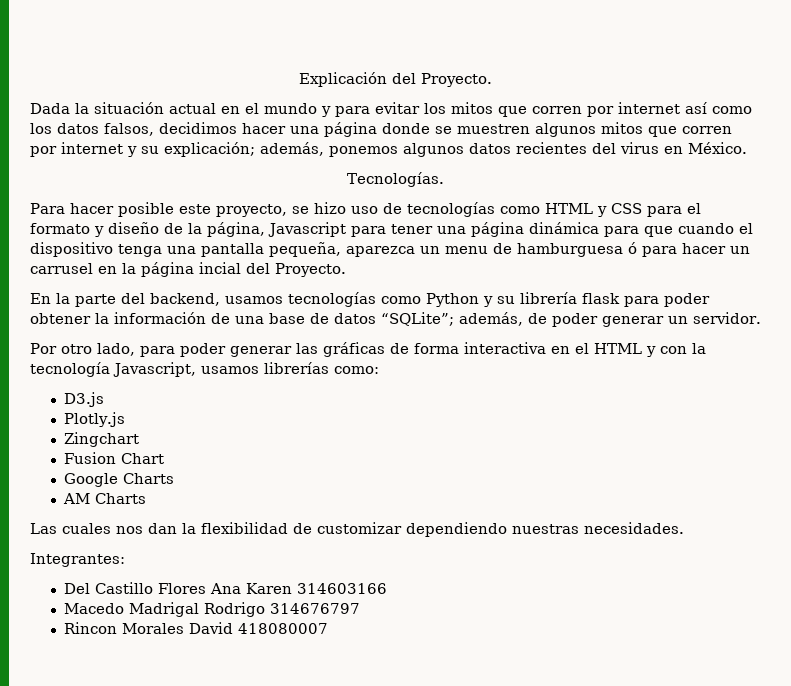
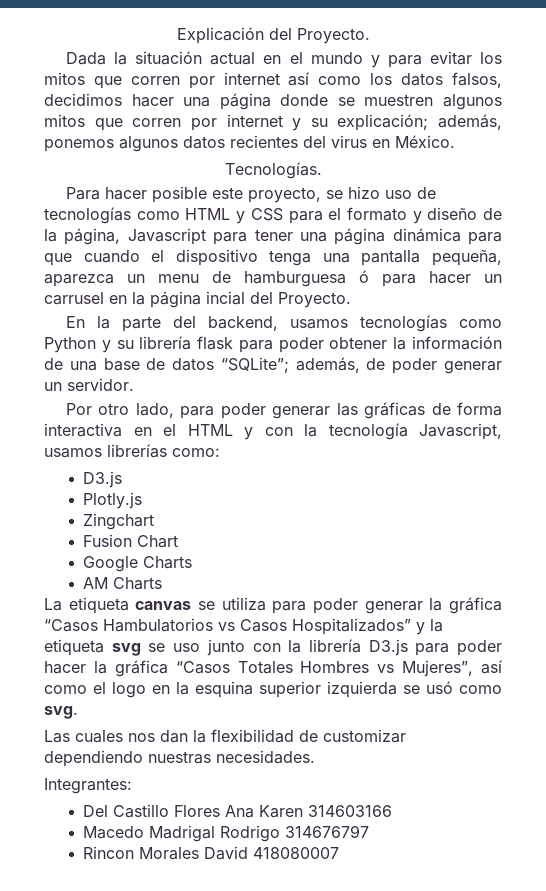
+ La etiqueta canvas se utiliza para poder generar la gráfica “Casos Hambulatorios vs Casos Hospitalizados” y la etiqueta svg se uso junto con la librería D3.js para poder hacer la gráfica “Casos Totales Hombres vs Mujeres”, así como el logo en la esquina superior izquierda se usó como svg.

